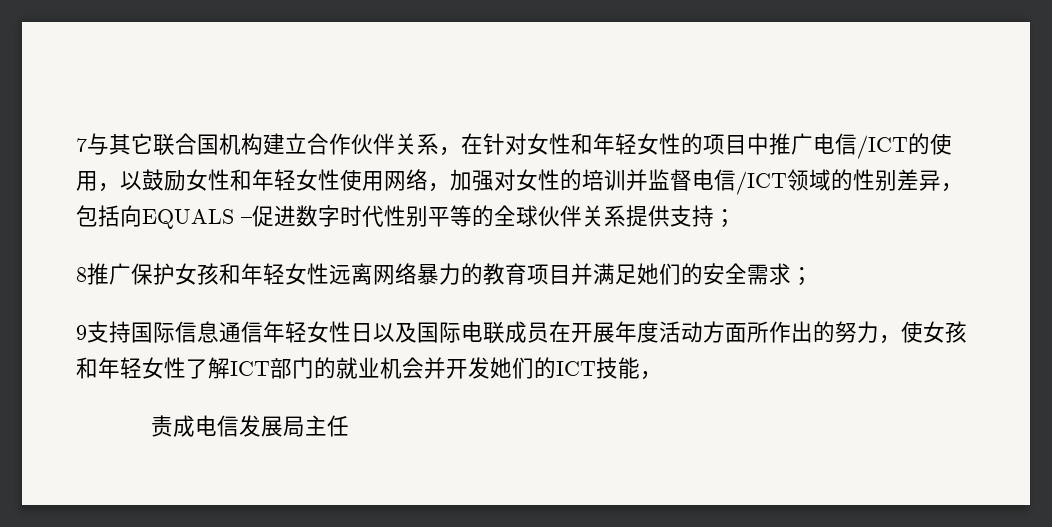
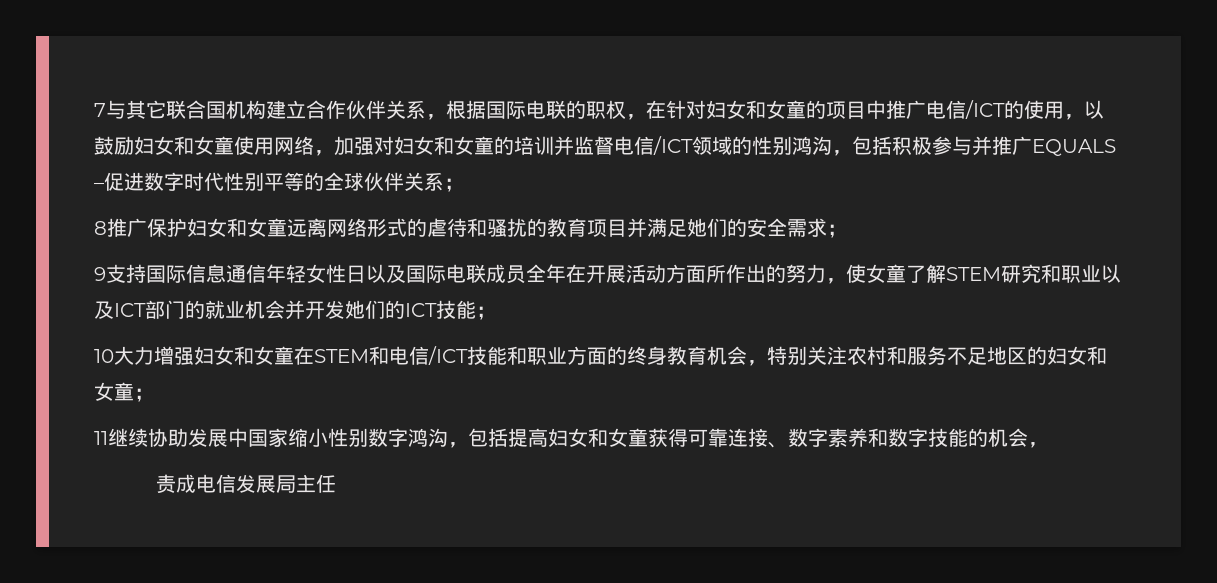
- 7与其它联合国机构建立合作伙伴关系，在针对女性和年轻女性的项目中推广电信/ICT的使用，以鼓励女性和年轻女性使用网络，加强对女性的培训并监督电信/ICT领域的性别差异，包括向EQUALS –促进数字时代性别平等的全球伙伴关系提供支持；
+ 7与其它联合国机构建立合作伙伴关系，根据国际电联的职权，在针对妇女和女童的项目中推广电信/ICT的使用，以鼓励妇女和女童使用网络，加强对妇女和女童的培训并监督电信/ICT领域的性别鸿沟，包括积极参与并推广EQUALS –促进数字时代性别平等的全球伙伴关系；
- 8推广保护女孩和年轻女性远离网络暴力的教育项目并满足她们的安全需求；
+ 8推广保护妇女和女童远离网络形式的虐待和骚扰的教育项目并满足她们的安全需求；
- 9支持国际信息通信年轻女性日以及国际电联成员在开展年度活动方面所作出的努力，使女孩和年轻女性了解ICT部门的就业机会并开发她们的ICT技能，
+ 9支持国际信息通信年轻女性日以及国际电联成员全年在开展活动方面所作出的努力，使女童了解STEM研究和职业以及ICT部门的就业机会并开发她们的ICT技能；
+ 10大力增强妇女和女童在STEM和电信/ICT技能和职业方面的终身教育机会，特别关注农村和服务不足地区的妇女和女童；
+ 11继续协助发展中国家缩小性别数字鸿沟，包括提高妇女和女童获得可靠连接、数字素养和数字技能的机会，

